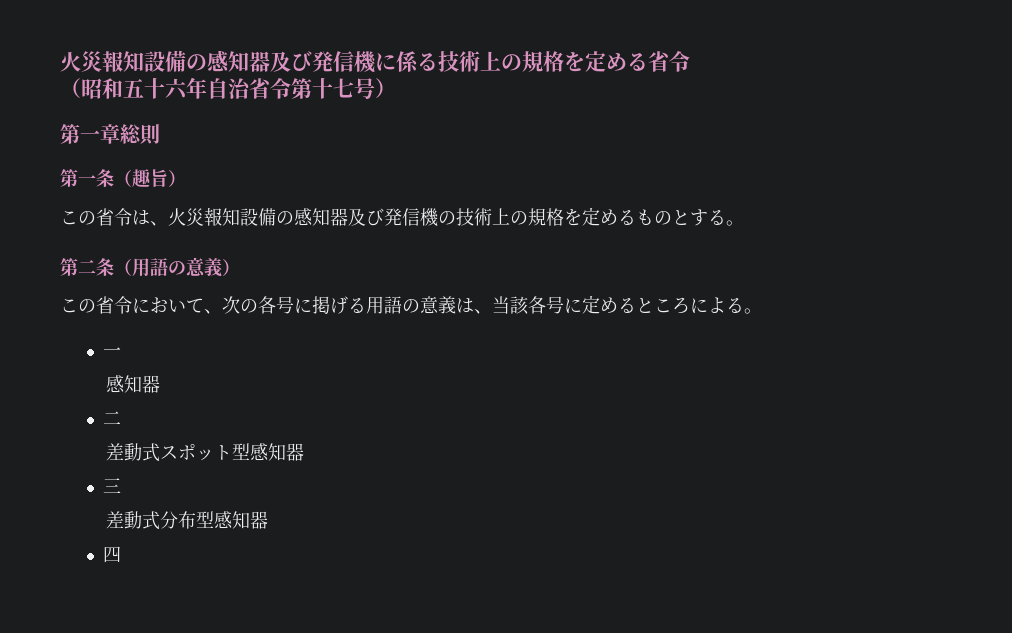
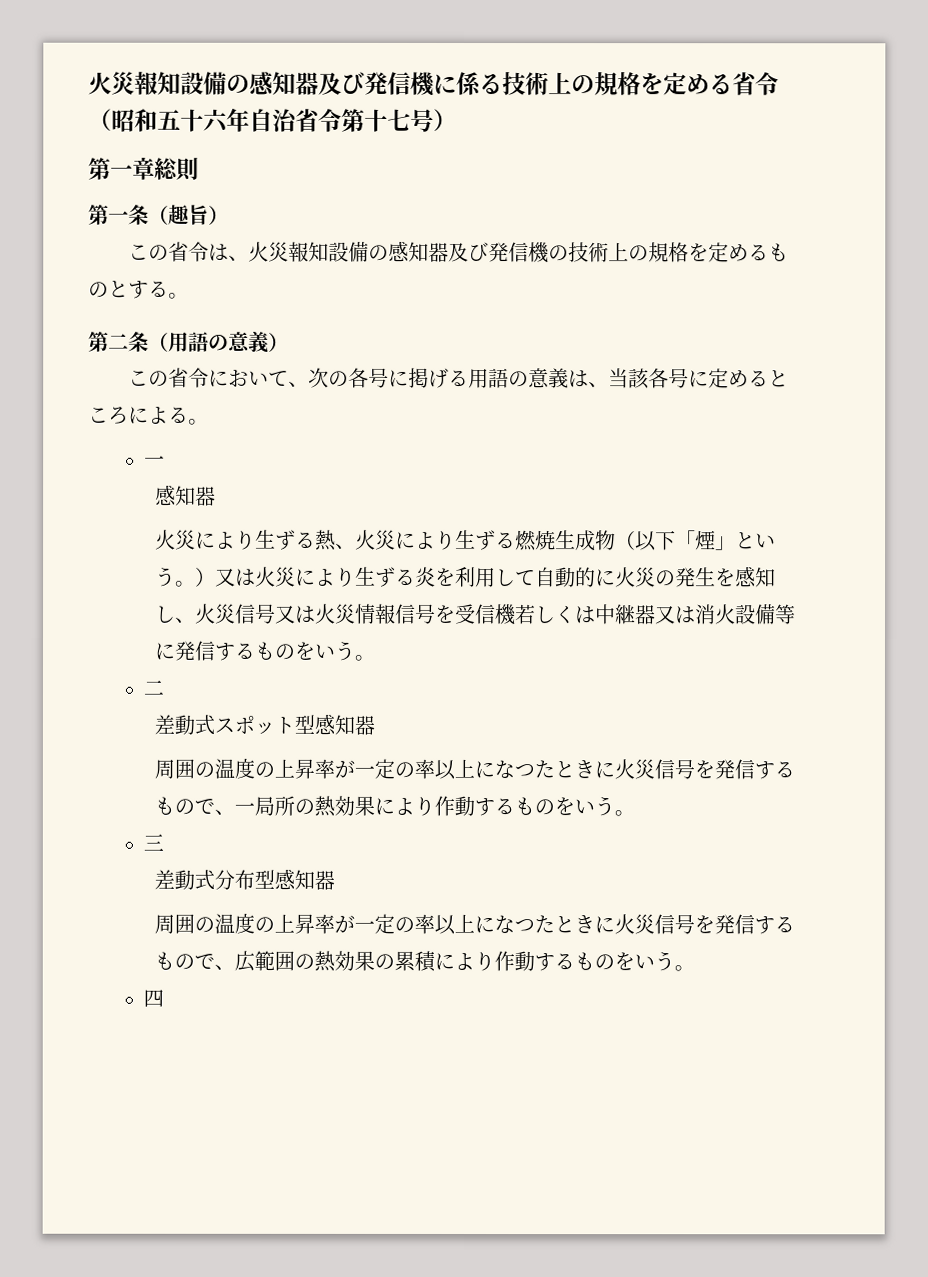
+ 火災により生ずる熱、火災により生ずる燃焼生成物（以下「煙」という。）又は火災により生ずる炎を利用して自動的に火災の発生を感知し、火災信号又は火災情報信号を受信機若しくは中継器又は消火設備等に発信するものをいう。
+ 周囲の温度の上昇率が一定の率以上になつたときに火災信号を発信するもので、一局所の熱効果により作動するものをいう。
+ 周囲の温度の上昇率が一定の率以上になつたときに火災信号を発信するもので、広範囲の熱効果の累積により作動するものをいう。

